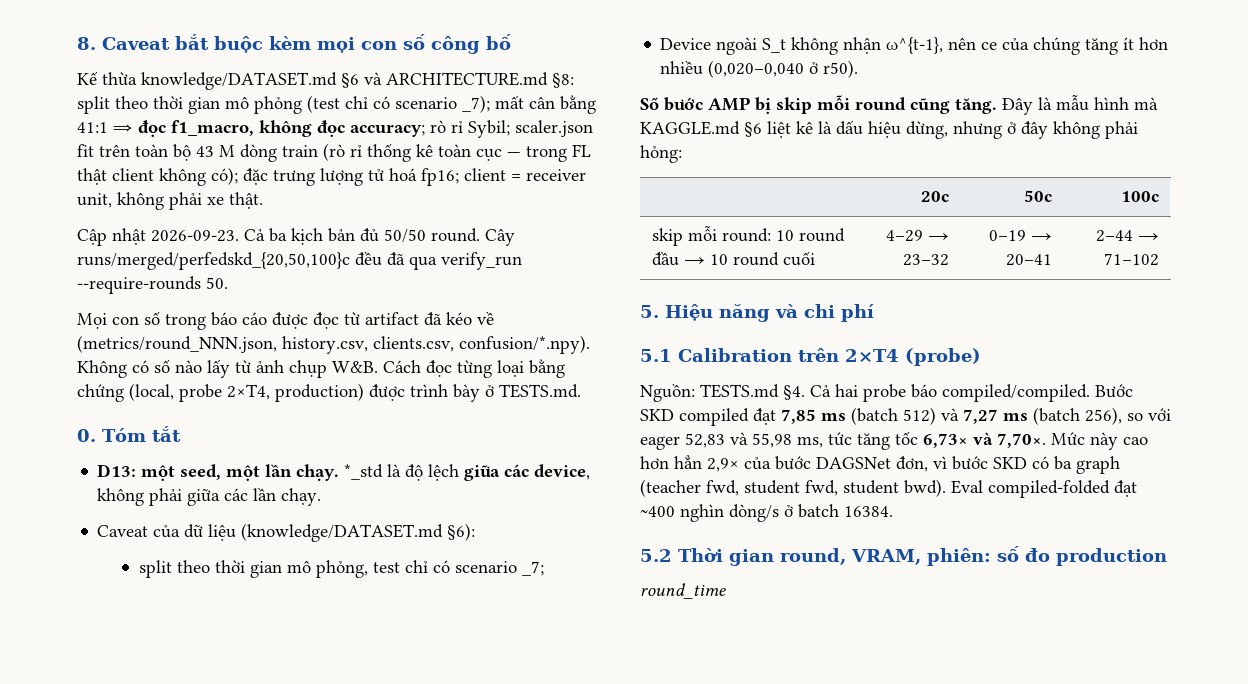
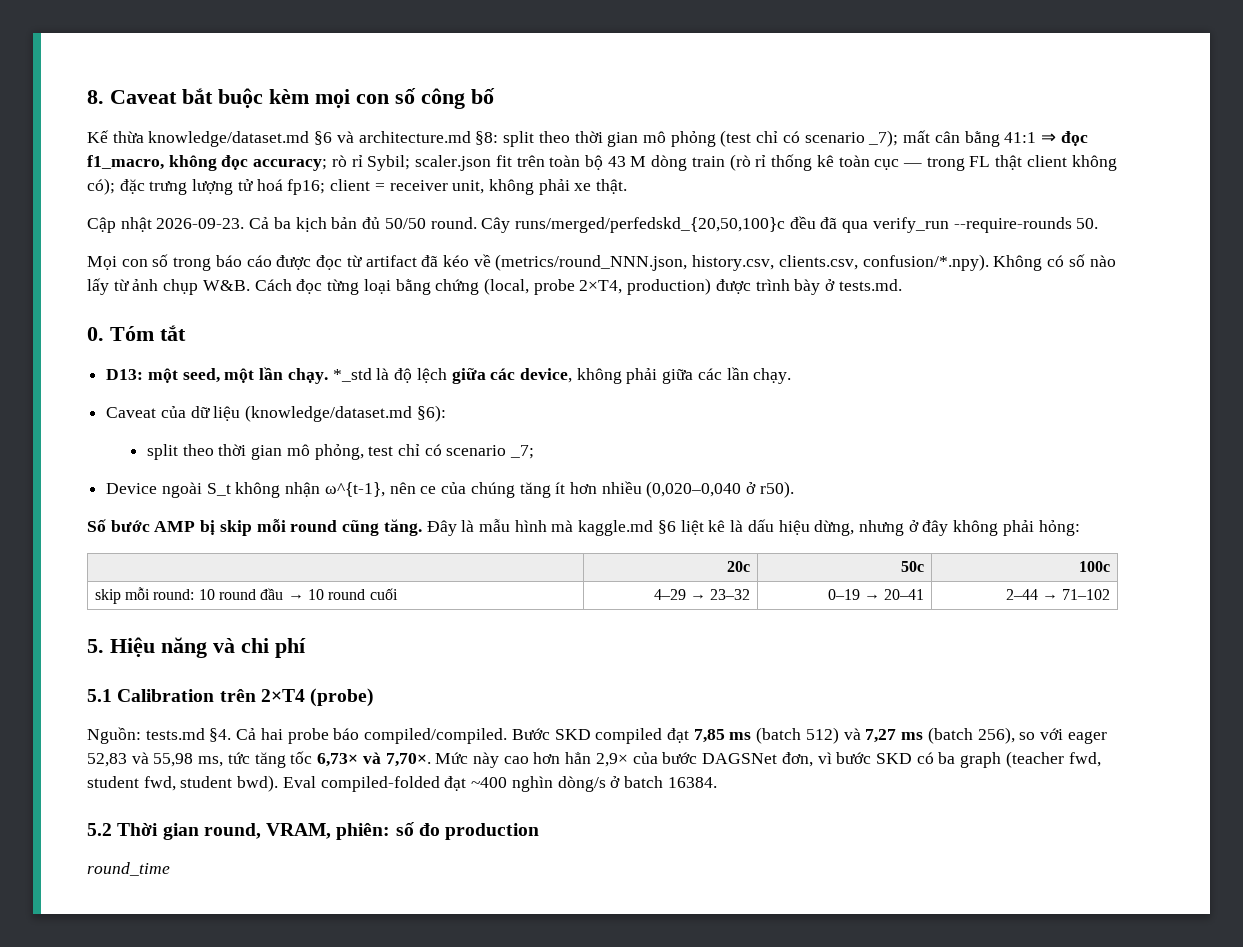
- Kế thừa knowledge/DATASET.md §6 và ARCHITECTURE.md §8:
+ Kế thừa knowledge/dataset.md §6 và architecture.md §8:
- Mọi con số trong báo cáo được đọc từ artifact đã kéo về (metrics/round_NNN.json, history.csv, clients.csv, confusion/*.npy). Không có số nào lấy từ ảnh chụp W&B. Cách đọc từng loại bằng chứng (local, probe 2×T4, production) được trình bày ở TESTS.md.
+ Mọi con số trong báo cáo được đọc từ artifact đã kéo về (metrics/round_NNN.json, history.csv, clients.csv, confusion/*.npy). Không có số nào lấy từ ảnh chụp W&B. Cách đọc từng loại bằng chứng (local, probe 2×T4, production) được trình bày ở tests.md.
- Caveat của dữ liệu (knowledge/DATASET.md §6):
+ Caveat của dữ liệu (knowledge/dataset.md §6):
- Đây là mẫu hình mà KAGGLE.md §6 liệt kê là dấu hiệu dừng, nhưng ở đây không phải hỏng:
+ Đây là mẫu hình mà kaggle.md §6 liệt kê là dấu hiệu dừng, nhưng ở đây không phải hỏng:
- Nguồn: TESTS.md §4.
+ Nguồn: tests.md §4.

